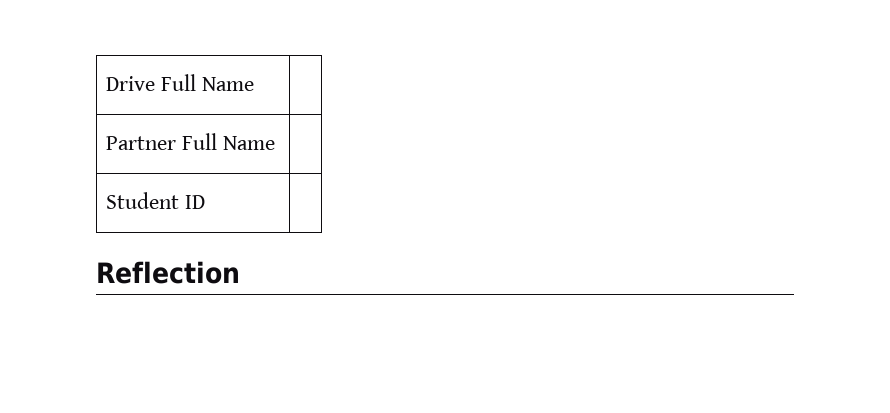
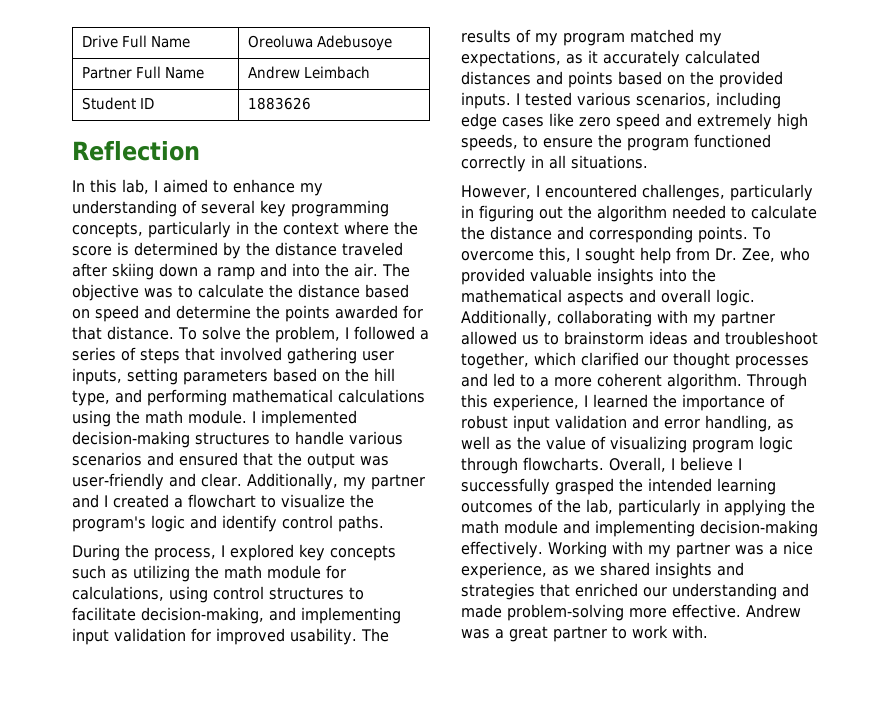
- Drive Full Name |
+ Drive Full Name | Oreoluwa Adebusoye
- Partner Full Name |
+ Partner Full Name | Andrew Leimbach
- Student ID |
+ Student ID | 1883626
+ In this lab, I aimed to enhance my understanding of several key programming concepts, particularly in the context where the score is determined by the distance traveled after skiing down a ramp and into the air. The objective was to calculate the distance based on speed and determine the points awarded for that distance. To solve the problem, I followed a series of steps that involved gathering user inputs, setting parameters based on the hill type, and performing mathematical calculations using the math module. I implemented decision-making structures to handle various scenarios and ensured that the output was user-friendly and clear. Additionally, my partner and I created a flowchart to visualize the program's logic and identify control paths.
+ During the process, I explored key concepts such as utilizing the math module for calculations, using control structures to facilitate decision-making, and implementing input validation for improved usability. The results of my program matched my expectations, as it accurately calculated distances and points based on the provided inputs. I tested various scenarios, including edge cases like zero speed and extremely high speeds, to ensure the program functioned correctly in all situations.
+ However, I encountered challenges, particularly in figuring out the algorithm needed to calculate the distance and corresponding points. To overcome this, I sought help from Dr. Zee, who provided valuable insights into the mathematical aspects and overall logic. Additionally, collaborating with my partner allowed us to brainstorm ideas and troubleshoot together, which clarified our thought processes and led to a more coherent algorithm. Through this experience, I learned the importance of robust input validation and error handling, as well as the value of visualizing program logic through flowcharts. Overall, I believe I successfully grasped the intended learning outcomes of the lab, particularly in applying the math module and implementing decision-making effectively. Working with my partner was a nice experience, as we shared insights and strategies that enriched our understanding and made problem-solving more effective. Andrew was a great partner to work with.

